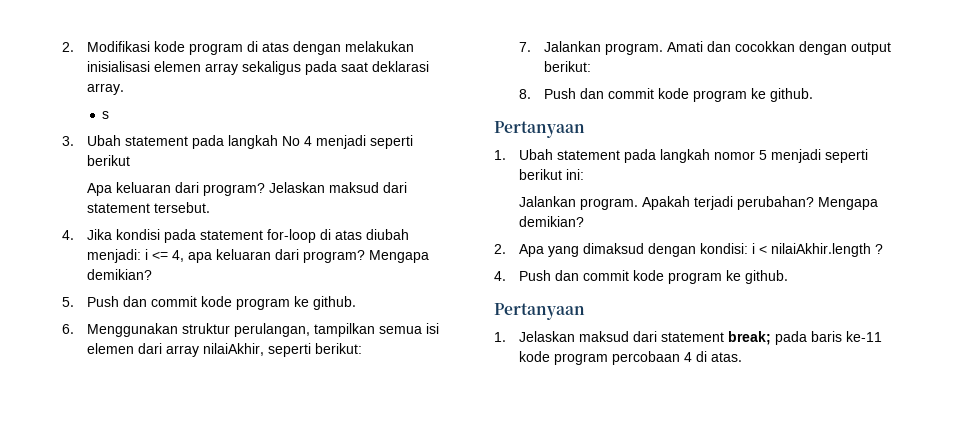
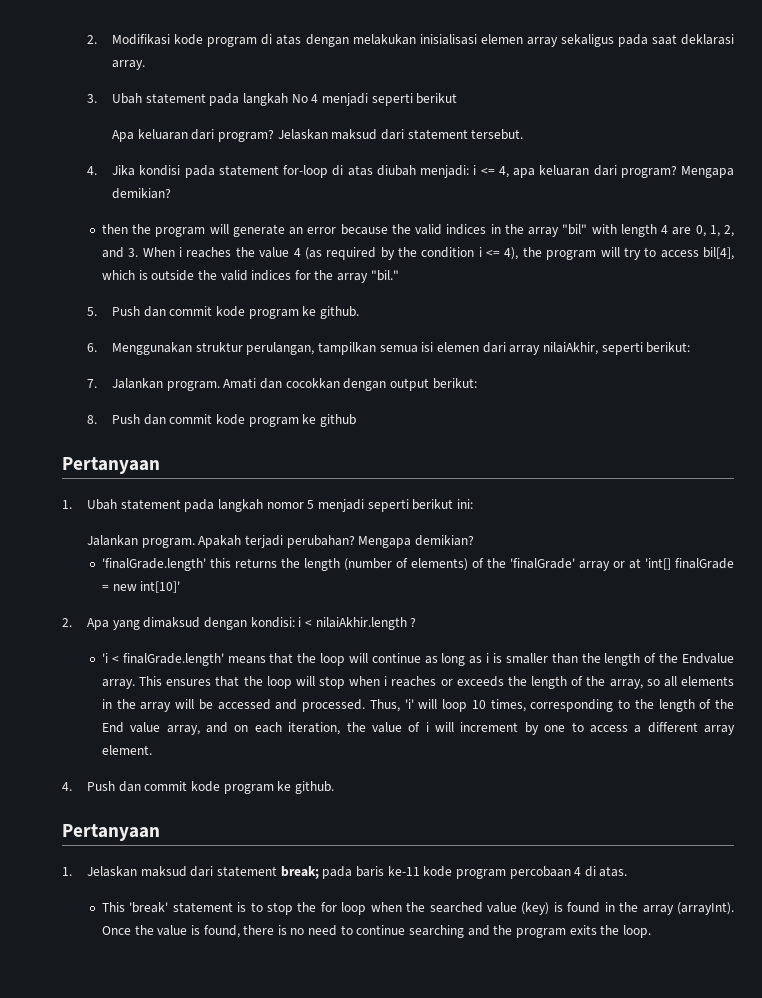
- s
+ then the program will generate an error because the valid indices in the array "bil" with length 4 are 0, 1, 2, and 3. When i reaches the value 4 (as required by the condition i <= 4), the program will try to access bil[4], which is outside the valid indices for the array "bil."
- 8. Push dan commit kode program ke github.
+ 8. Push dan commit kode program ke github
+ 'finalGrade.length' this returns the length (number of elements) of the 'finalGrade' array or at 'int[] finalGrade = new int[10]'
+ 'i < finalGrade.length' means that the loop will continue as long as i is smaller than the length of the Endvalue array. This ensures that the loop will stop when i reaches or exceeds the length of the array, so all elements in the array will be accessed and processed. Thus, 'i' will loop 10 times, corresponding to the length of the End value array, and on each iteration, the value of i will increment by one to access a different array element.
+ This 'break' statement is to stop the for loop when the searched value (key) is found in the array (arrayInt). Once the value is found, there is no need to continue searching and the program exits the loop.

